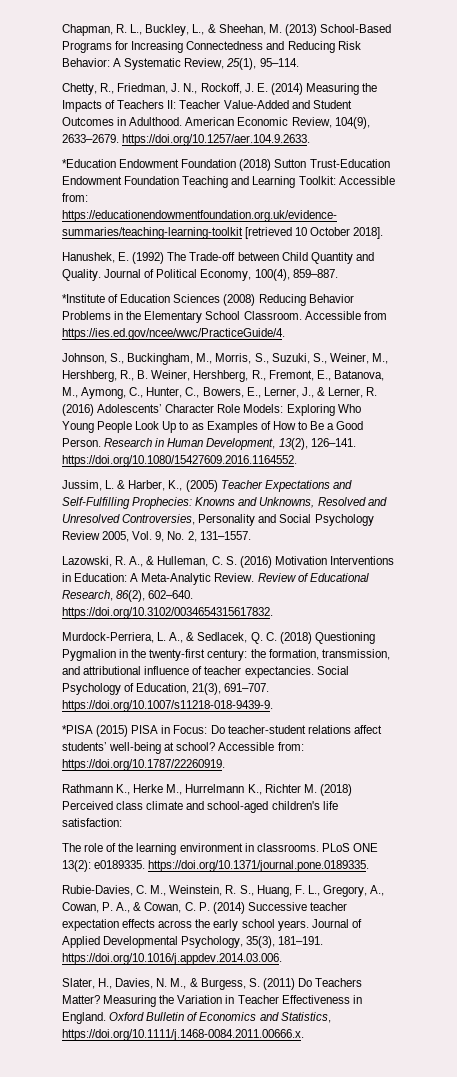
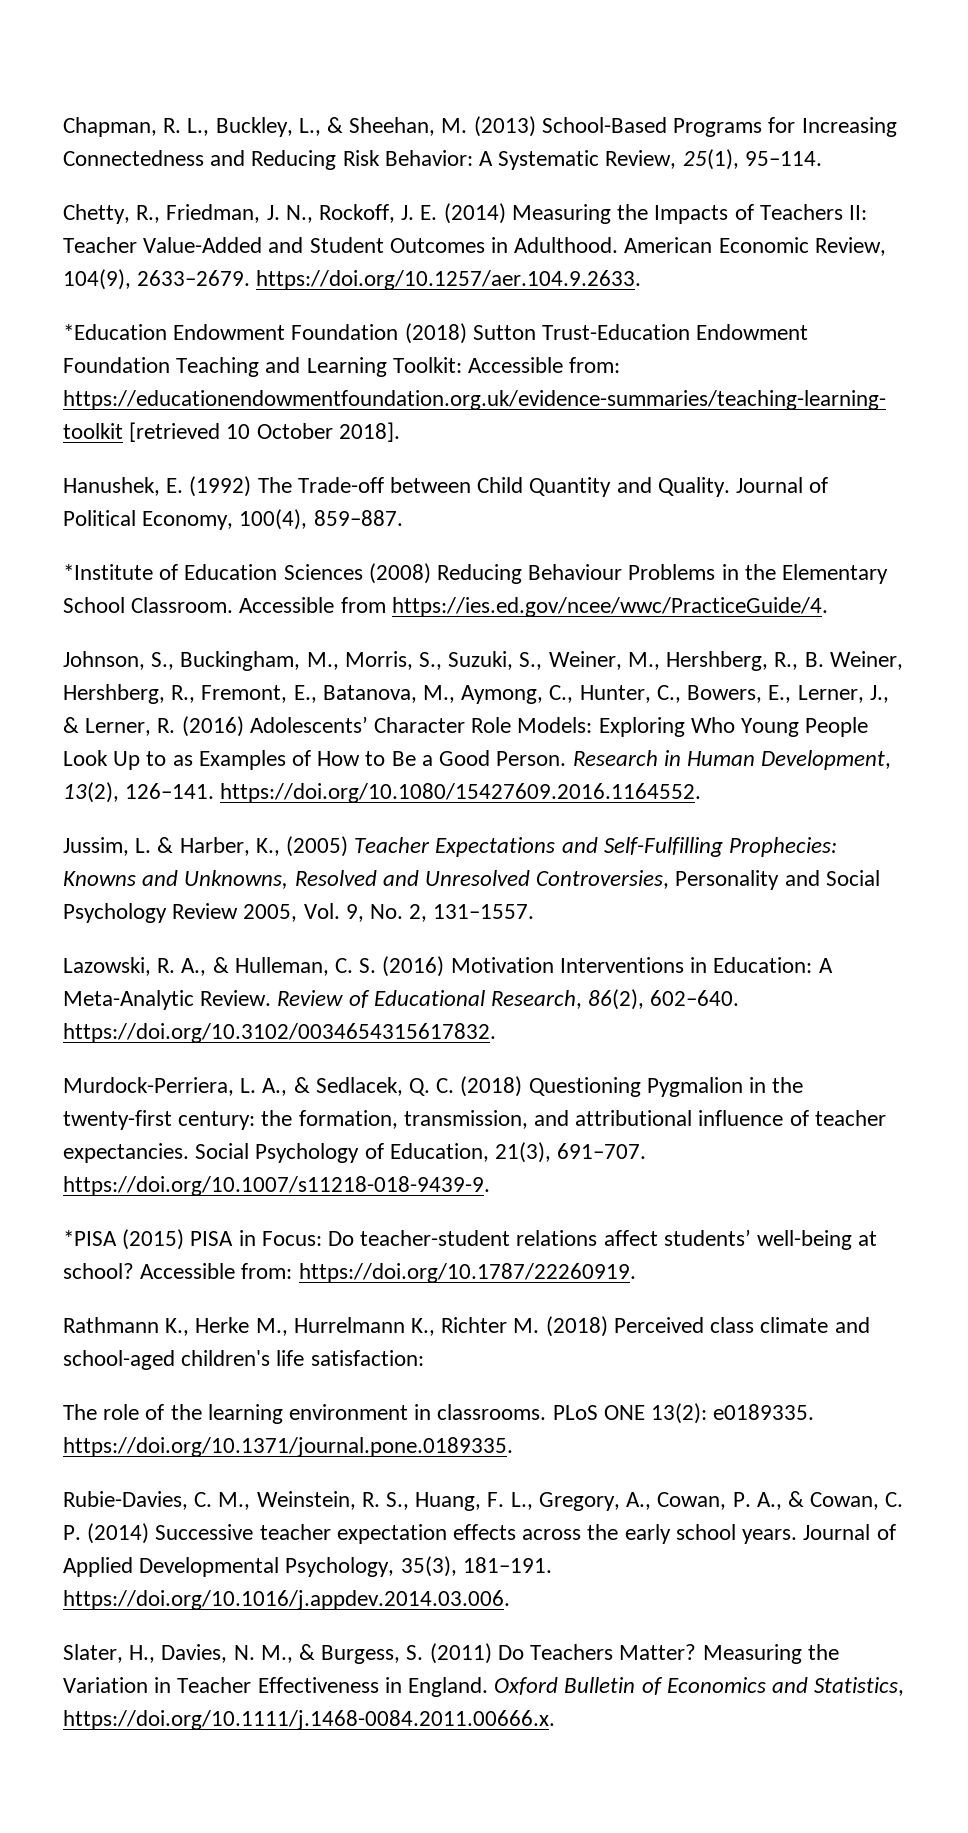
- *Institute of Education Sciences (2008) Reducing Behavior Problems in the Elementary School Classroom.
+ *Institute of Education Sciences (2008) Reducing Behaviour Problems in the Elementary School Classroom.

